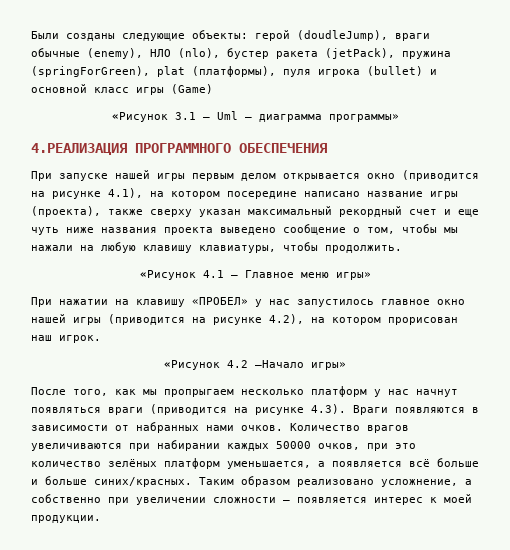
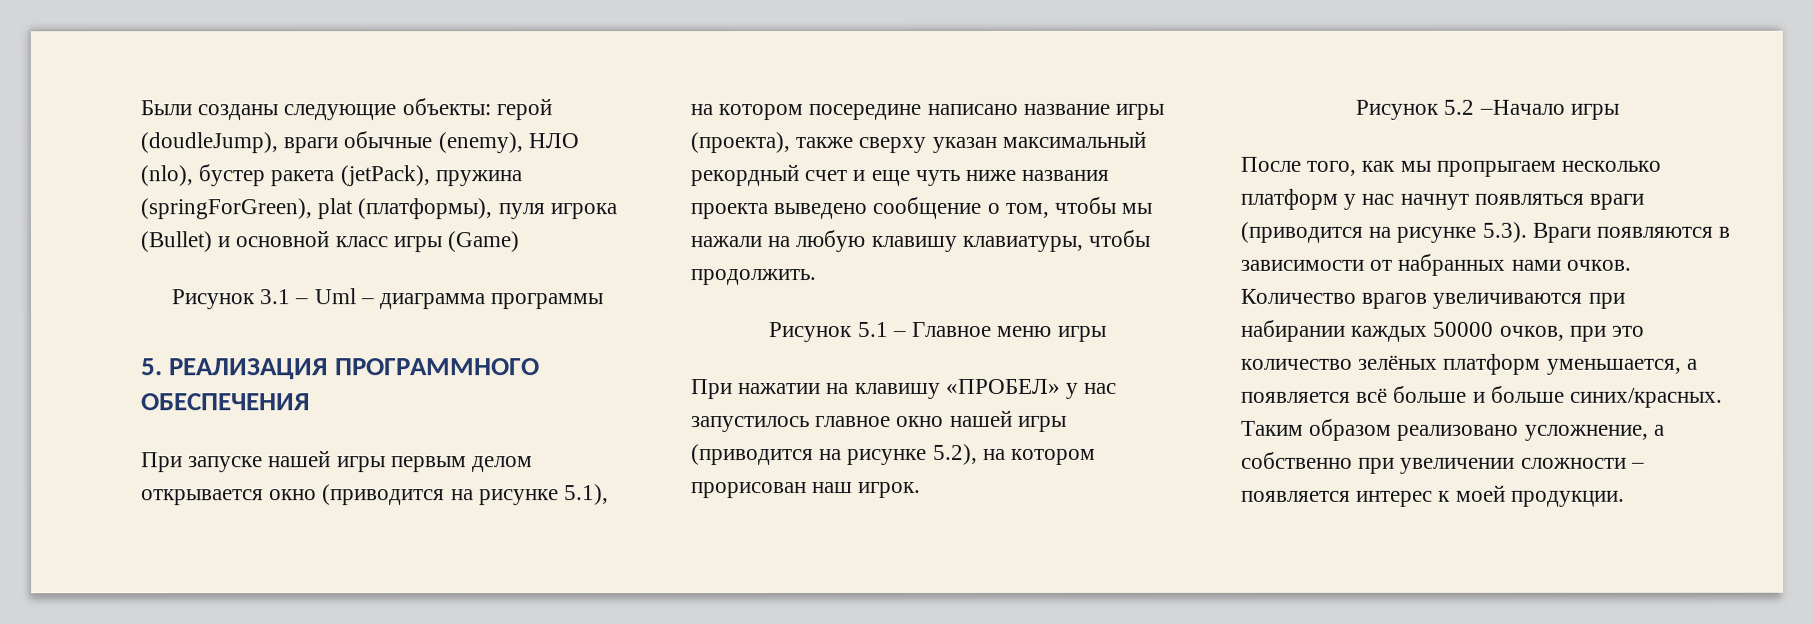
- Были созданы следующие объекты: герой (doudleJump), враги обычные (enemy), НЛО (nlo), бустер ракета (jetPack), пружина (springForGreen), plat (платформы), пуля игрока (bullet) и основной класс игры (Game)
+ Были созданы следующие объекты: герой (doudleJump), враги обычные (enemy), НЛО (nlo), бустер ракета (jetPack), пружина (springForGreen), plat (платформы), пуля игрока (Bullet) и основной класс игры (Game)
- «Рисунок 3.1 – Uml – диаграмма программы»
- 4.РЕАЛИЗАЦИЯ ПРОГРАММНОГО ОБЕСПЕЧЕНИЯ
+ Рисунок 3.1 – Uml – диаграмма программы
+ 5. РЕАЛИЗАЦИЯ ПРОГРАММНОГО ОБЕСПЕЧЕНИЯ
- При запуске нашей игры первым делом открывается окно (приводится на рисунке 4.1), на котором посередине написано название игры (проекта), также сверху указан максимальный рекордный счет и еще чуть ниже названия проекта выведено сообщение о том, чтобы мы нажали на любую клавишу клавиатуры, чтобы продолжить.
+ При запуске нашей игры первым делом открывается окно (приводится на рисунке 5.1), на котором посередине написано название игры (проекта), также сверху указан максимальный рекордный счет и еще чуть ниже названия проекта выведено сообщение о том, чтобы мы нажали на любую клавишу клавиатуры, чтобы продолжить.
- «Рисунок 4.1 – Главное меню игры»
+ Рисунок 5.1 – Главное меню игры
- При нажатии на клавишу «ПРОБЕЛ» у нас запустилось главное окно нашей игры (приводится на рисунке 4.2), на котором прорисован наш игрок.
+ При нажатии на клавишу «ПРОБЕЛ» у нас запустилось главное окно нашей игры (приводится на рисунке 5.2), на котором прорисован наш игрок.
- «Рисунок 4.2 –Начало игры»
+ Рисунок 5.2 –Начало игры
- После того, как мы пропрыгаем несколько платформ у нас начнут появляться враги (приводится на рисунке 4.3). Враги появляются в зависимости от набранных нами очков.
+ После того, как мы пропрыгаем несколько платформ у нас начнут появляться враги (приводится на рисунке 5.3). Враги появляются в зависимости от набранных нами очков.

